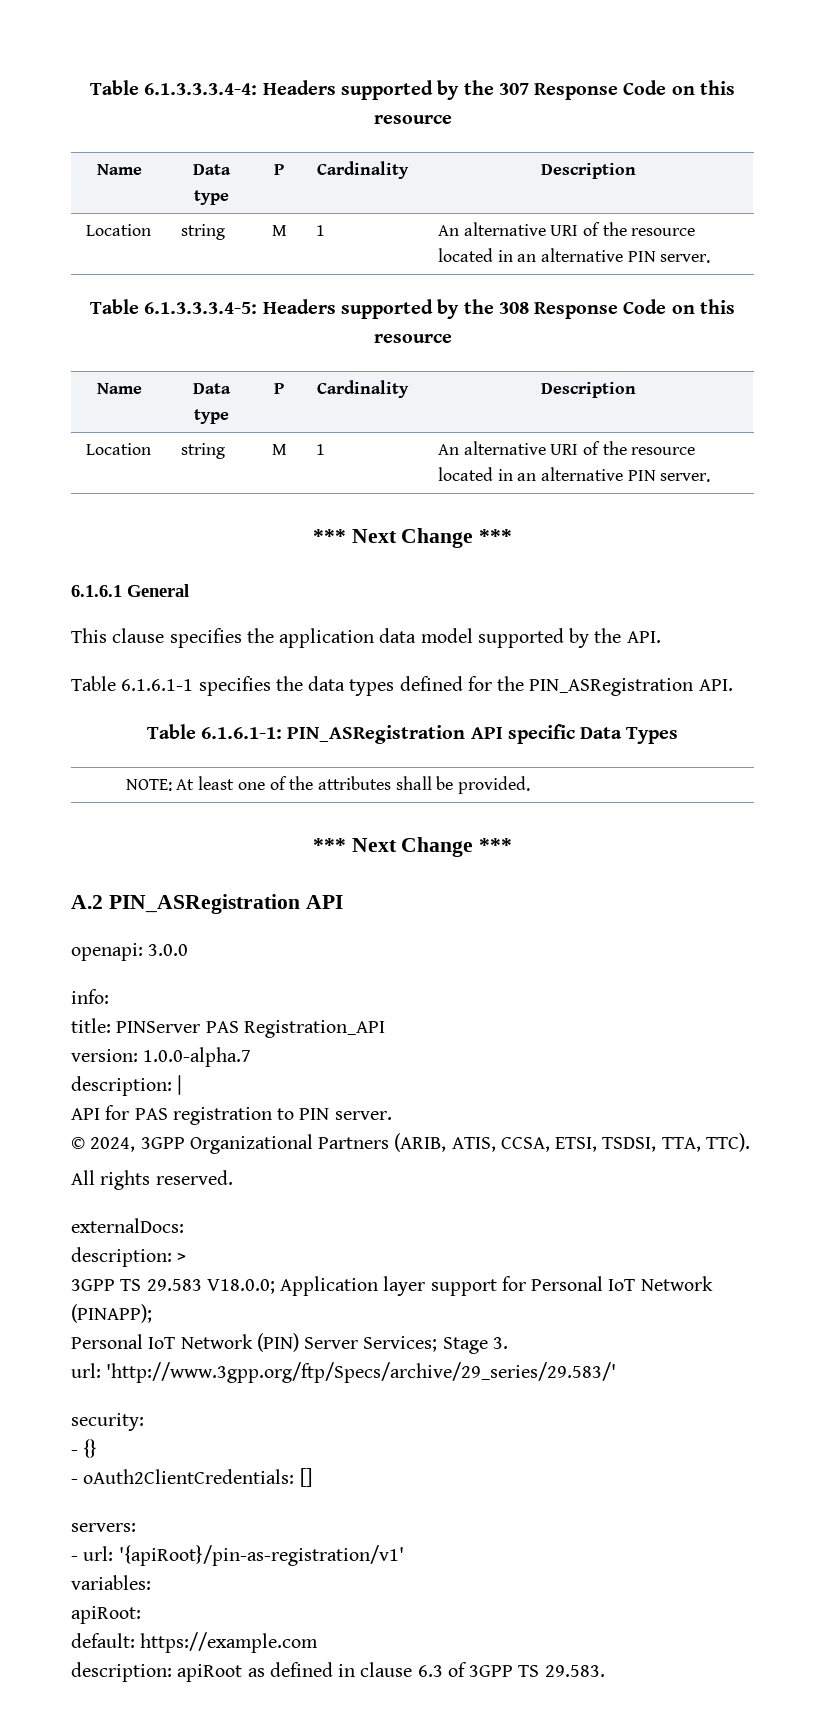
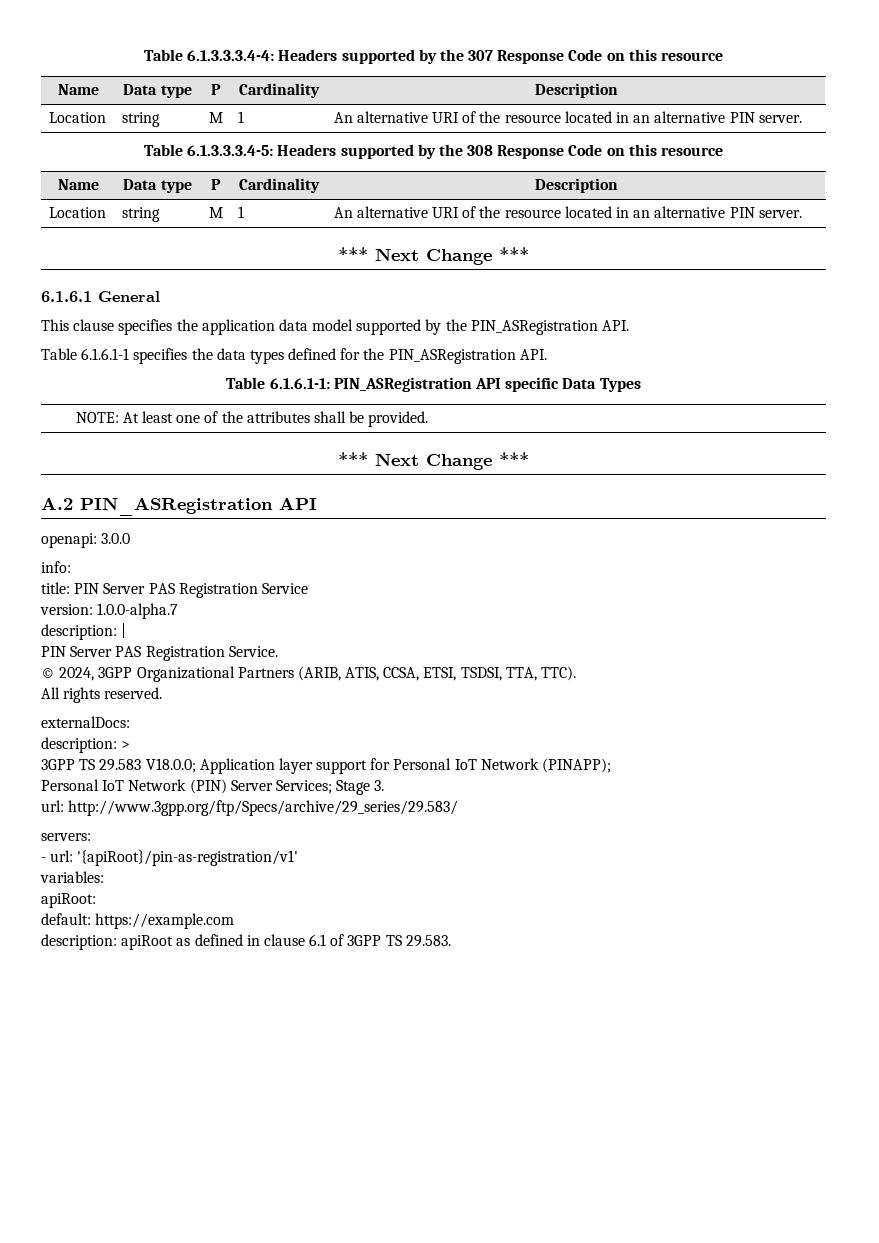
- This clause specifies the application data model supported by the API.
+ This clause specifies the application data model supported by the PIN_ASRegistration API.
- title: PINServer PAS Registration_API
+ title: PIN Server PAS Registration Service
- API for PAS registration to PIN server.
+ PIN Server PAS Registration Service.
- url: 'http://www.3gpp.org/ftp/Specs/archive/29_series/29.583/'
- security:
- - {}
- - oAuth2ClientCredentials: []
+ url: http://www.3gpp.org/ftp/Specs/archive/29_series/29.583/
- description: apiRoot as defined in clause 6.3 of 3GPP TS 29.583.
+ description: apiRoot as defined in clause 6.1 of 3GPP TS 29.583.

